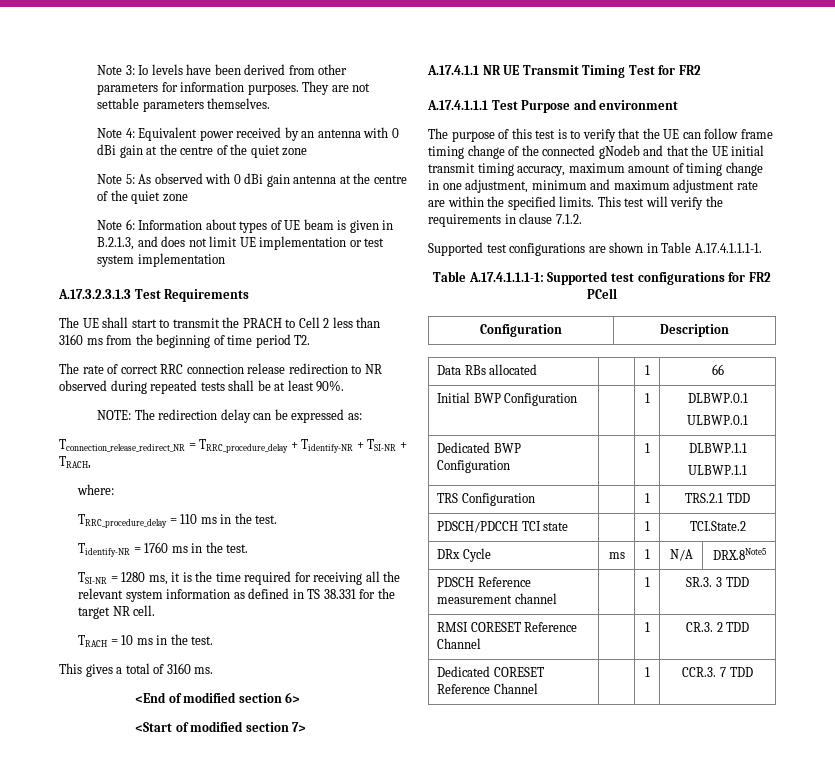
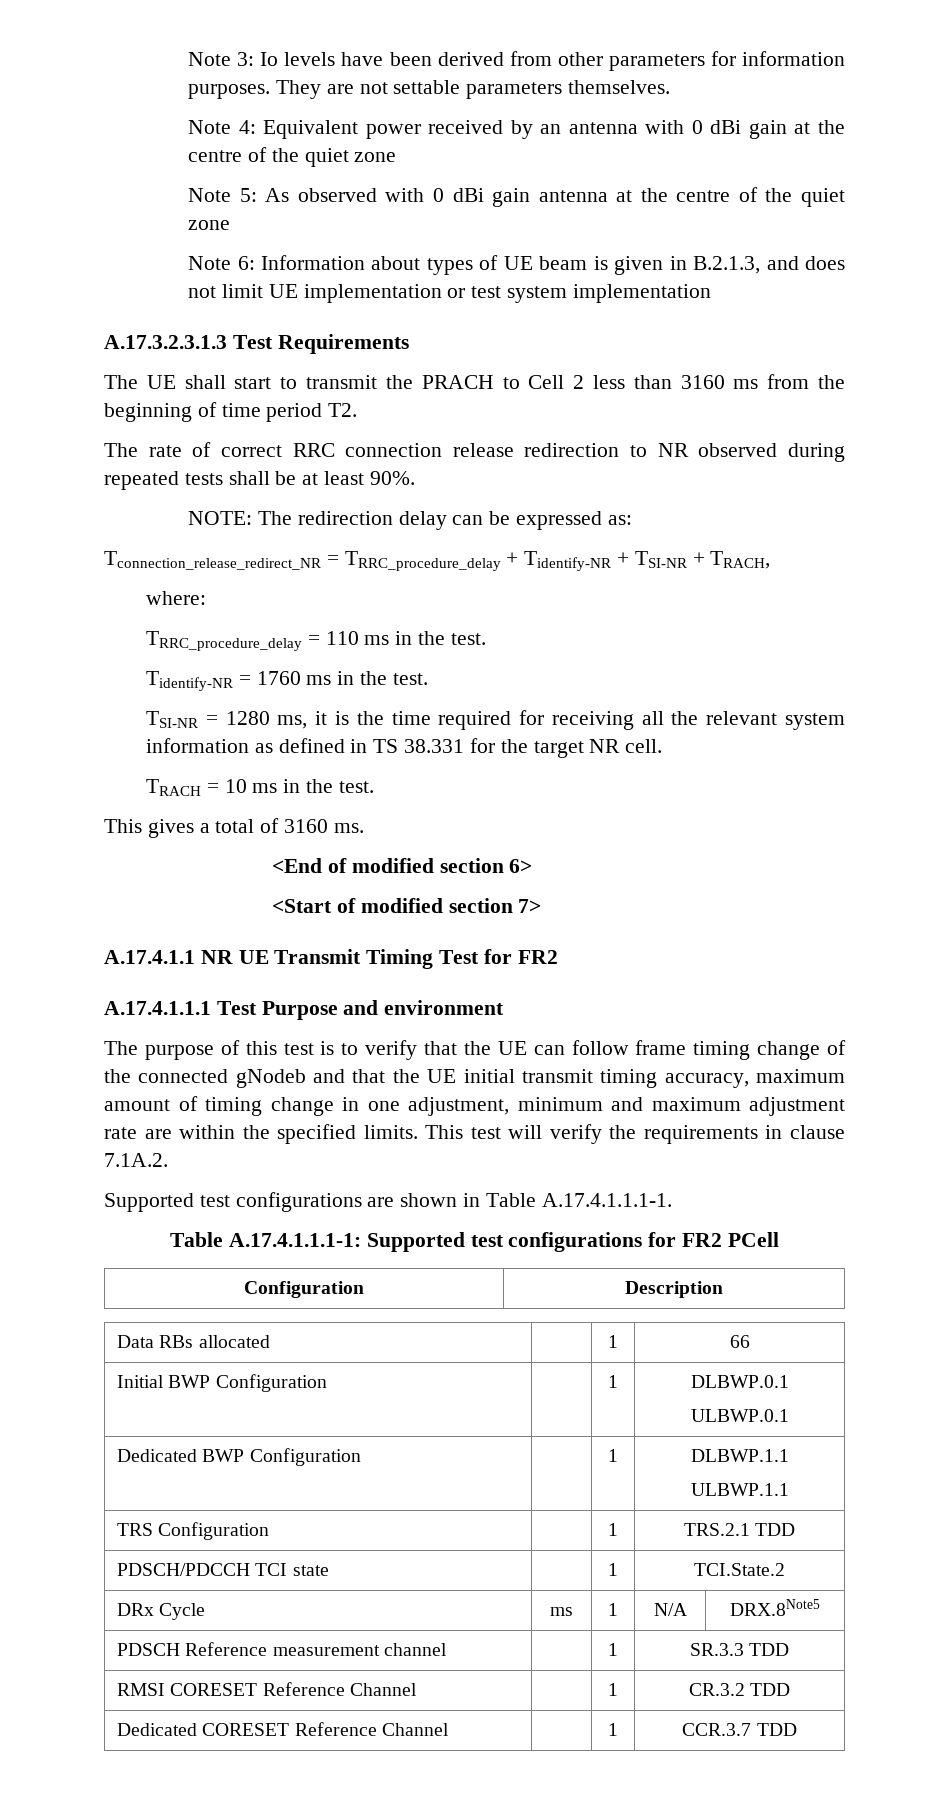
- This test will verify the requirements in clause 7.1.2.
+ This test will verify the requirements in clause 7.1A.2.
- PDSCH Reference measurement channel | | 1 | SR.3. 3 TDD
+ PDSCH Reference measurement channel | | 1 | SR.3.3 TDD
- RMSI CORESET Reference Channel | | 1 | CR.3. 2 TDD
+ RMSI CORESET Reference Channel | | 1 | CR.3.2 TDD
- Dedicated CORESET Reference Channel | | 1 | CCR.3. 7 TDD
+ Dedicated CORESET Reference Channel | | 1 | CCR.3.7 TDD

